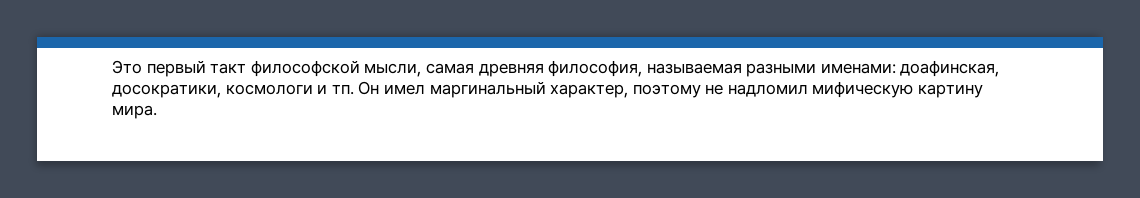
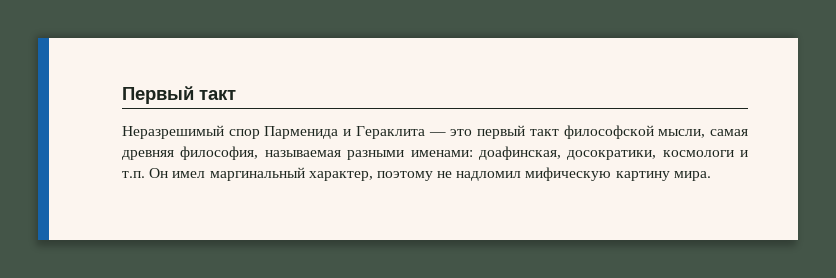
- Это первый такт философской мысли, самая древняя философия, называемая разными именами: доафинская, досократики, космологи и тп. Он имел маргинальный характер, поэтому не надломил мифическую картину мира.
+ Первый такт
+ Неразрешимый спор Парменида и Гераклита — это первый такт философской мысли, самая древняя философия, называемая разными именами: доафинская, досократики, космологи и т.п. Он имел маргинальный характер, поэтому не надломил мифическую картину мира.

